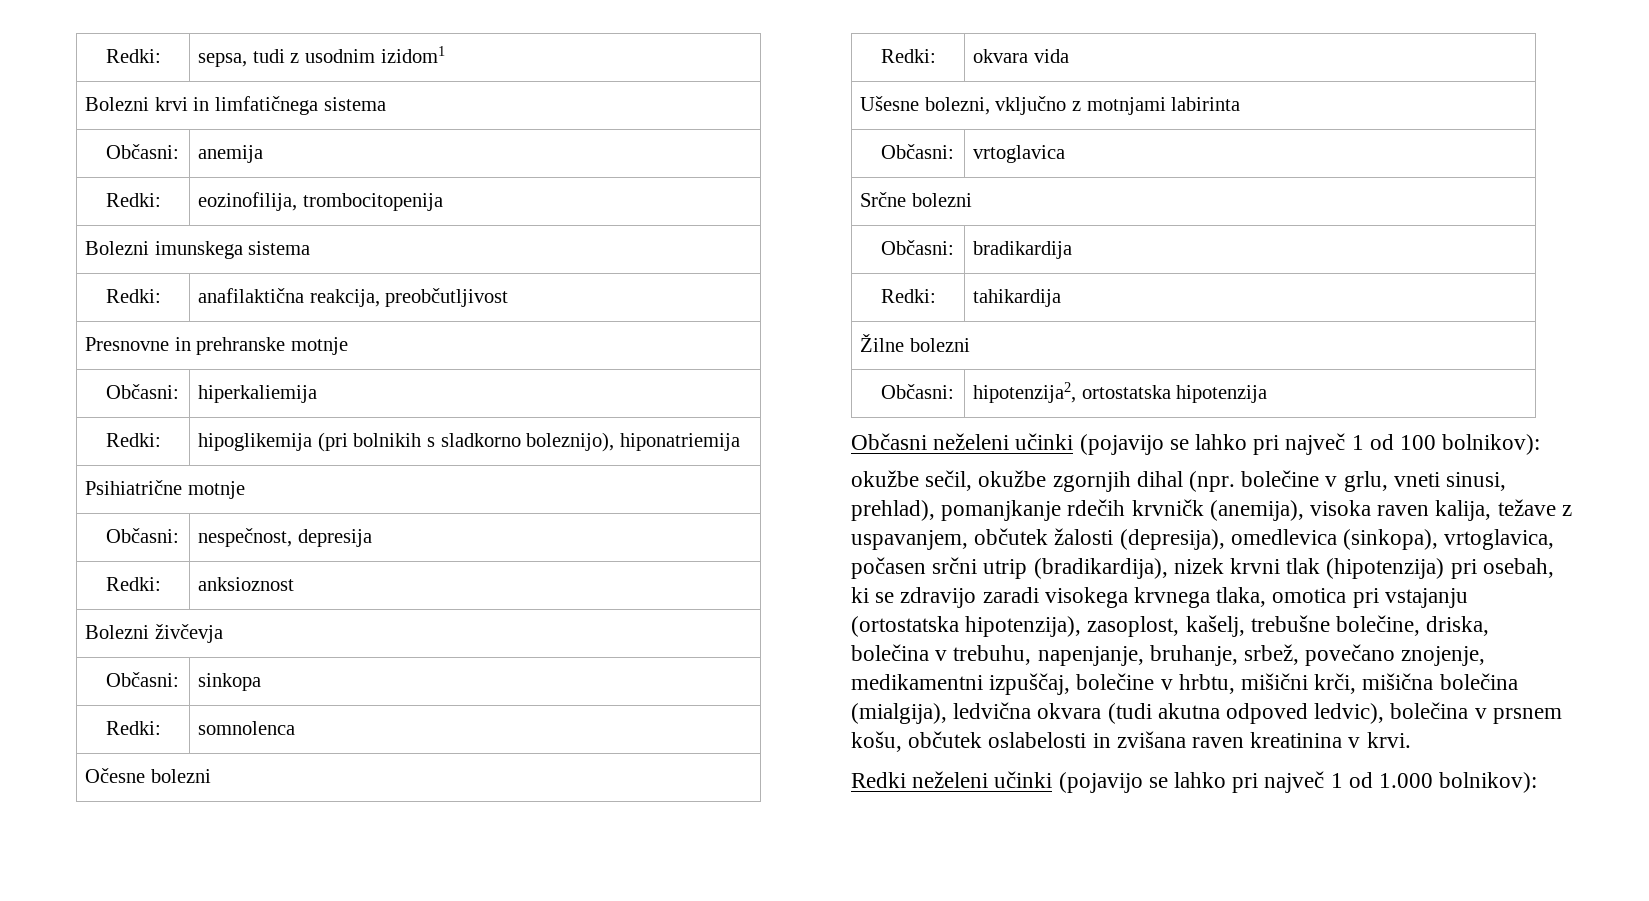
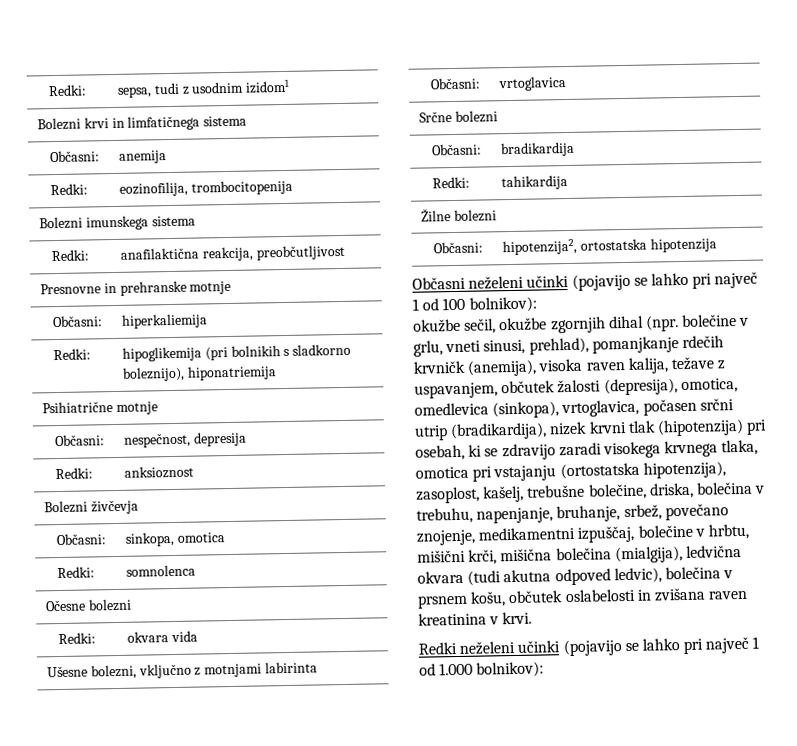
- Občasni: | sinkopa
+ Občasni: | sinkopa, omotica
- okužbe sečil, okužbe zgornjih dihal (npr. bolečine v grlu, vneti sinusi, prehlad), pomanjkanje rdečih krvničk (anemija), visoka raven kalija, težave z uspavanjem, občutek žalosti (depresija), omedlevica (sinkopa), vrtoglavica, počasen srčni utrip (bradikardija), nizek krvni tlak (hipotenzija) pri osebah, ki se zdravijo zaradi visokega krvnega tlaka, omotica pri vstajanju (ortostatska hipotenzija), zasoplost, kašelj, trebušne bolečine, driska, bolečina v trebuhu, napenjanje, bruhanje, srbež, povečano znojenje, medikamentni izpuščaj, bolečine v hrbtu, mišični krči, mišična bolečina (mialgija), ledvična okvara (tudi akutna odpoved ledvic), bolečina v prsnem košu, občutek oslabelosti in zvišana raven kreatinina v krvi.
+ okužbe sečil, okužbe zgornjih dihal (npr. bolečine v grlu, vneti sinusi, prehlad), pomanjkanje rdečih krvničk (anemija), visoka raven kalija, težave z uspavanjem, občutek žalosti (depresija), omotica, omedlevica (sinkopa), vrtoglavica, počasen srčni utrip (bradikardija), nizek krvni tlak (hipotenzija) pri osebah, ki se zdravijo zaradi visokega krvnega tlaka, omotica pri vstajanju (ortostatska hipotenzija), zasoplost, kašelj, trebušne bolečine, driska, bolečina v trebuhu, napenjanje, bruhanje, srbež, povečano znojenje, medikamentni izpuščaj, bolečine v hrbtu, mišični krči, mišična bolečina (mialgija), ledvična okvara (tudi akutna odpoved ledvic), bolečina v prsnem košu, občutek oslabelosti in zvišana raven kreatinina v krvi.

